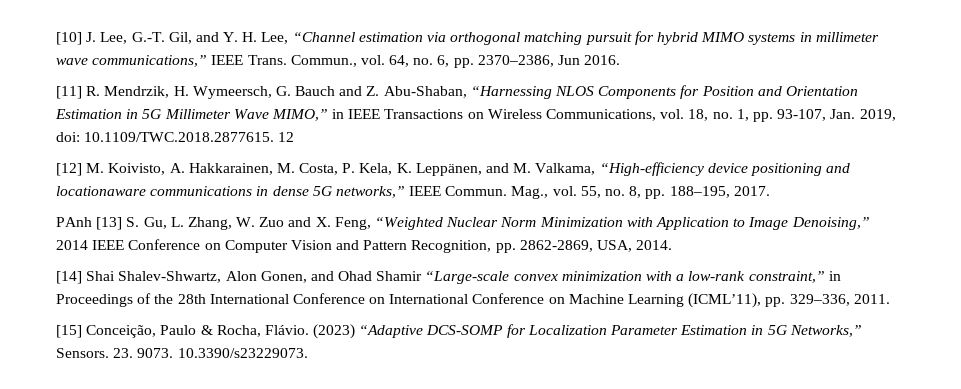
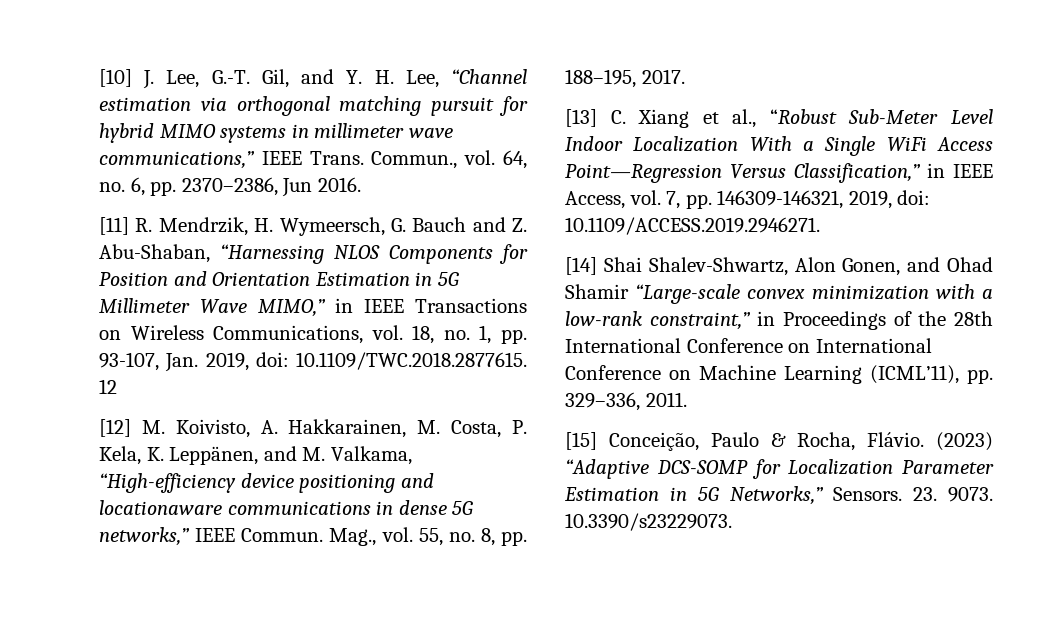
- PAnh [13] S. Gu, L. Zhang, W. Zuo and X. Feng, “Weighted Nuclear Norm Minimization with Application to Image Denoising,” 2014 IEEE Conference on Computer Vision and Pattern Recognition, pp. 2862-2869, USA, 2014.
+ [13] C. Xiang et al., “Robust Sub-Meter Level Indoor Localization With a Single WiFi Access Point—Regression Versus Classification,” in IEEE Access, vol. 7, pp. 146309-146321, 2019, doi: 10.1109/ACCESS.2019.2946271.

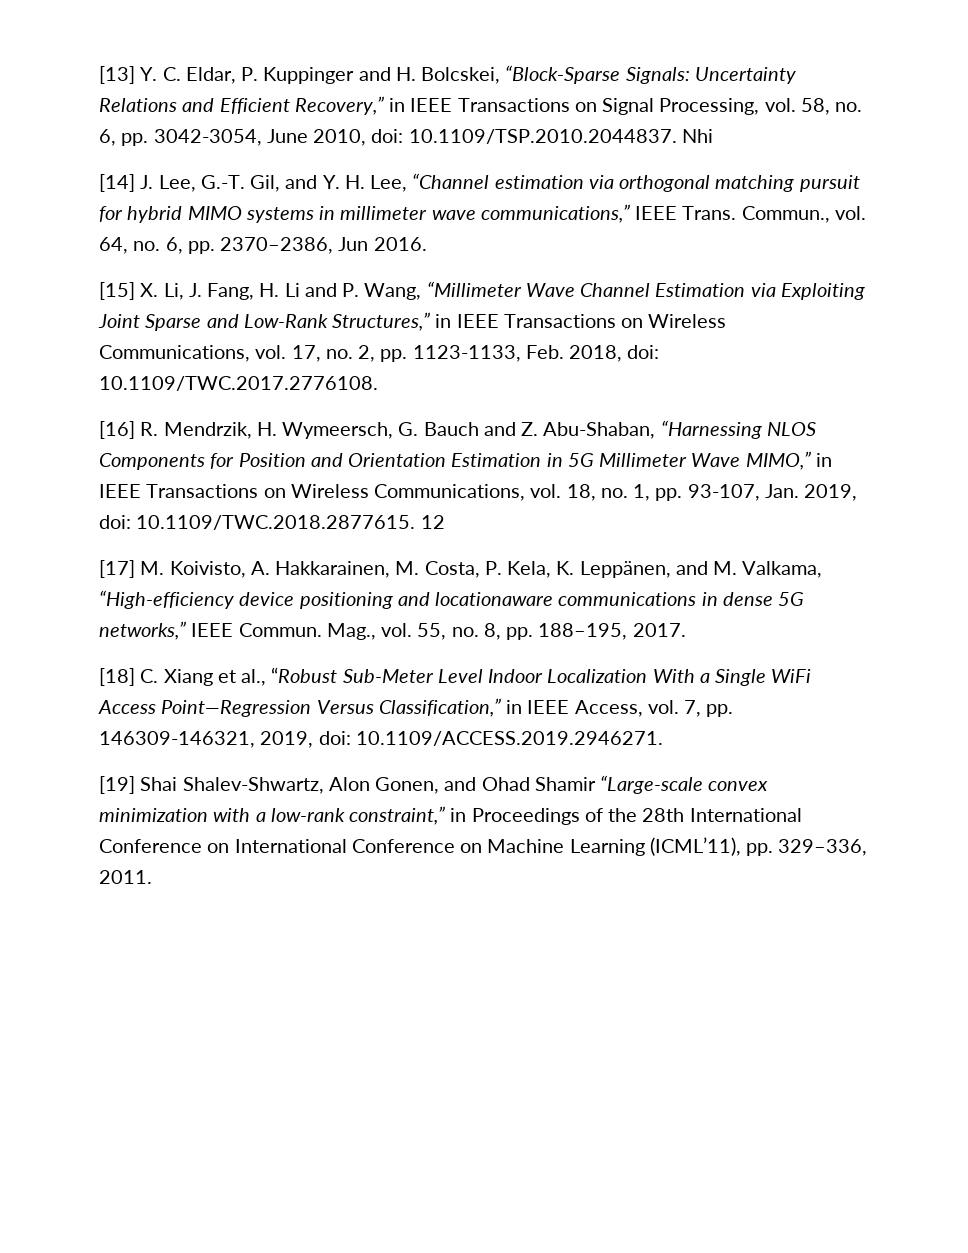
- [10] J. Lee, G.-T. Gil, and Y. H. Lee, “Channel estimation via orthogonal matching pursuit for hybrid MIMO systems in millimeter wave communications,” IEEE Trans.
+ [13] Y. C. Eldar, P. Kuppinger and H. Bolcskei, “Block-Sparse Signals: Uncertainty Relations and Efficient Recovery,” in IEEE Transactions on Signal Processing, vol. 58, no. 6, pp. 3042-3054, June 2010, doi: 10.1109/TSP.2010.2044837. Nhi
+ [14] J. Lee, G.-T. Gil, and Y. H. Lee, “Channel estimation via orthogonal matching pursuit for hybrid MIMO systems in millimeter wave communications,” IEEE Trans.
- [11] R. Mendrzik, H. Wymeersch, G. Bauch and Z. Abu-Shaban, “Harnessing NLOS Components for Position and Orientation Estimation in 5G Millimeter Wave MIMO,” in IEEE Transactions on Wireless Communications, vol. 18, no. 1, pp. 93-107, Jan. 2019, doi: 10.1109/TWC.2018.2877615. 12
+ [15] X. Li, J. Fang, H. Li and P. Wang, “Millimeter Wave Channel Estimation via Exploiting Joint Sparse and Low-Rank Structures,” in IEEE Transactions on Wireless Communications, vol. 17, no. 2, pp. 1123-1133, Feb. 2018, doi: 10.1109/TWC.2017.2776108.
+ [16] R. Mendrzik, H. Wymeersch, G. Bauch and Z. Abu-Shaban, “Harnessing NLOS Components for Position and Orientation Estimation in 5G Millimeter Wave MIMO,” in IEEE Transactions on Wireless Communications, vol. 18, no. 1, pp. 93-107, Jan. 2019, doi: 10.1109/TWC.2018.2877615. 12
- [12] M. Koivisto, A. Hakkarainen, M. Costa, P. Kela, K. Leppänen, and M. Valkama, “High-efficiency device positioning and locationaware communications in dense 5G networks,” IEEE Commun.
+ [17] M. Koivisto, A. Hakkarainen, M. Costa, P. Kela, K. Leppänen, and M. Valkama, “High-efficiency device positioning and locationaware communications in dense 5G networks,” IEEE Commun.
- [13] C. Xiang et al., “Robust Sub-Meter Level Indoor Localization With a Single WiFi Access Point—Regression Versus Classification,” in IEEE Access, vol. 7, pp. 146309-146321, 2019, doi: 10.1109/ACCESS.2019.2946271.
+ [18] C. Xiang et al., “Robust Sub-Meter Level Indoor Localization With a Single WiFi Access Point—Regression Versus Classification,” in IEEE Access, vol. 7, pp. 146309-146321, 2019, doi: 10.1109/ACCESS.2019.2946271.
- [14] Shai Shalev-Shwartz, Alon Gonen, and Ohad Shamir “Large-scale convex minimization with a low-rank constraint,” in Proceedings of the 28th International Conference on International Conference on Machine Learning (ICML’11), pp. 329–336, 2011.
+ [19] Shai Shalev-Shwartz, Alon Gonen, and Ohad Shamir “Large-scale convex minimization with a low-rank constraint,” in Proceedings of the 28th International Conference on International Conference on Machine Learning (ICML’11), pp. 329–336, 2011.
- [15] Conceição, Paulo & Rocha, Flávio. (2023) “Adaptive DCS-SOMP for Localization Parameter Estimation in 5G Networks,” Sensors. 23. 9073. 10.3390/s23229073.

